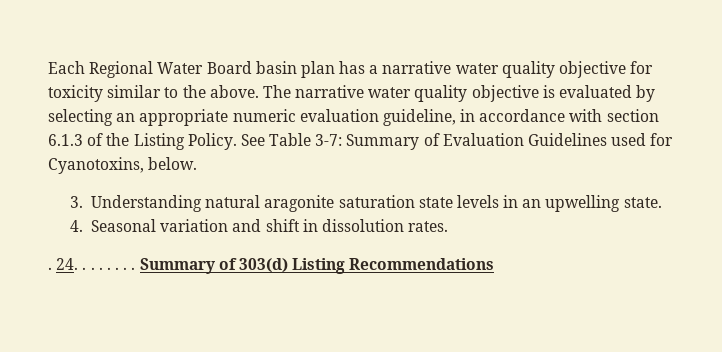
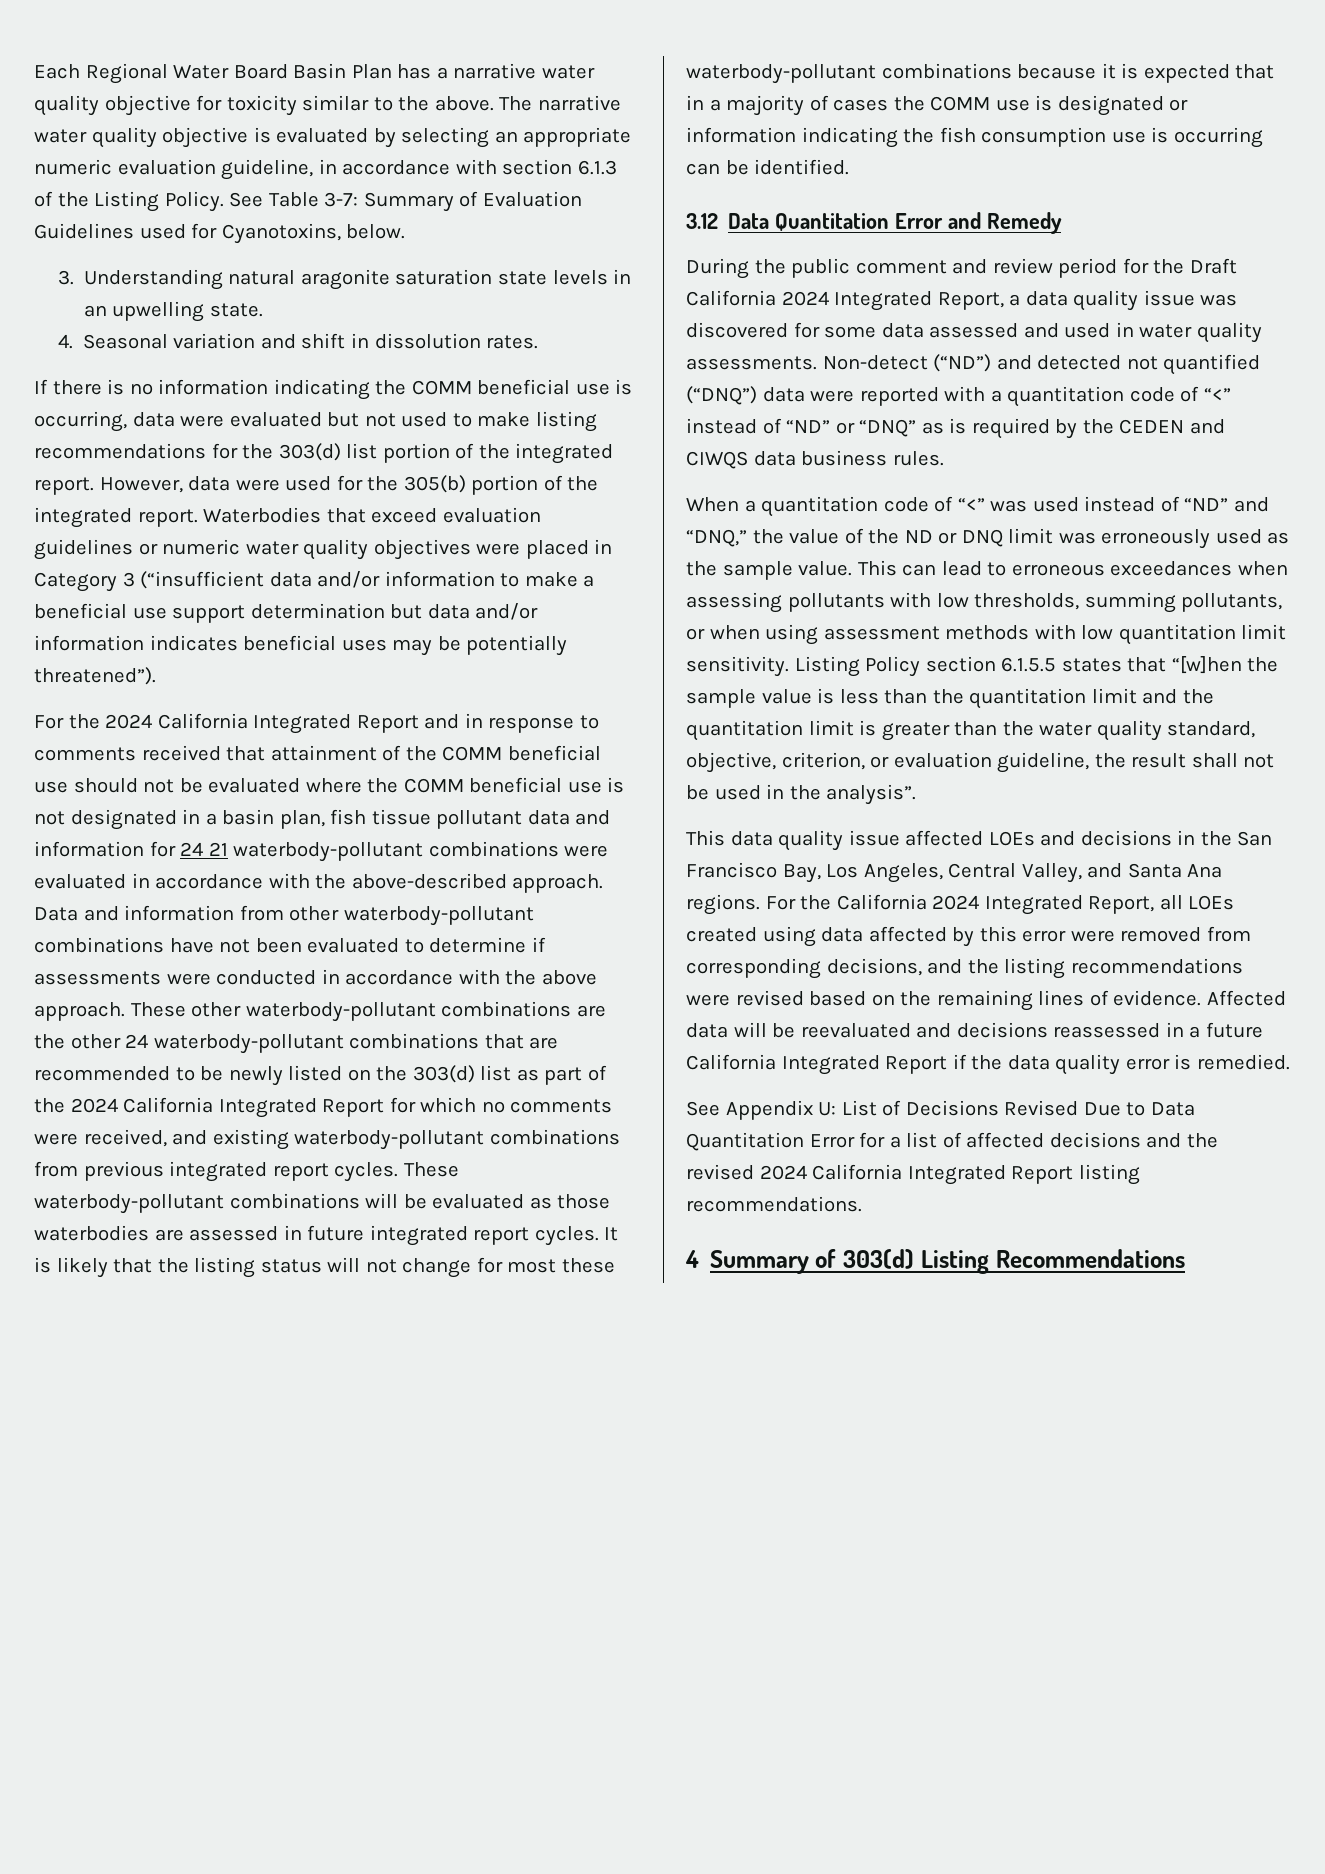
- Each Regional Water Board basin plan has a narrative water quality objective for toxicity similar to the above.
+ Each Regional Water Board Basin Plan has a narrative water quality objective for toxicity similar to the above.
- . 24. . . . . . . . Summary of 303(d) Listing Recommendations
+ If there is no information indicating the COMM beneficial use is occurring, data were evaluated but not used to make listing recommendations for the 303(d) list portion of the integrated report. However, data were used for the 305(b) portion of the integrated report. Waterbodies that exceed evaluation guidelines or numeric water quality objectives were placed in Category 3 (“insufficient data and/or information to make a beneficial use support determination but data and/or information indicates beneficial uses may be potentially threatened”).
+ For the 2024 California Integrated Report and in response to comments received that attainment of the COMM beneficial use should not be evaluated where the COMM beneficial use is not designated in a basin plan, fish tissue pollutant data and information for 24 21 waterbody-pollutant combinations were evaluated in accordance with the above-described approach. Data and information from other waterbody-pollutant combinations have not been evaluated to determine if assessments were conducted in accordance with the above approach. These other waterbody-pollutant combinations are the other 24 waterbody-pollutant combinations that are recommended to be newly listed on the 303(d) list as part of the 2024 California Integrated Report for which no comments were received, and existing waterbody-pollutant combinations from previous integrated report cycles. These waterbody-pollutant combinations will be evaluated as those waterbodies are assessed in future integrated report cycles. It is likely that the listing status will not change for most these waterbody-pollutant combinations because it is expected that in a majority of cases the COMM use is designated or information indicating the fish consumption use is occurring can be identified.
+ 3.12 Data Quantitation Error and Remedy
+ During the public comment and review period for the Draft California 2024 Integrated Report, a data quality issue was discovered for some data assessed and used in water quality assessments. Non-detect (“ND”) and detected not quantified (“DNQ”) data were reported with a quantitation code of “<” instead of “ND” or “DNQ” as is required by the CEDEN and CIWQS data business rules.
+ When a quantitation code of “<” was used instead of “ND” and “DNQ,” the value of the ND or DNQ limit was erroneously used as the sample value. This can lead to erroneous exceedances when assessing pollutants with low thresholds, summing pollutants, or when using assessment methods with low quantitation limit sensitivity. Listing Policy section 6.1.5.5 states that “[w]hen the sample value is less than the quantitation limit and the quantitation limit is greater than the water quality standard, objective, criterion, or evaluation guideline, the result shall not be used in the analysis”.
+ This data quality issue affected LOEs and decisions in the San Francisco Bay, Los Angeles, Central Valley, and Santa Ana regions. For the California 2024 Integrated Report, all LOEs created using data affected by this error were removed from corresponding decisions, and the listing recommendations were revised based on the remaining lines of evidence. Affected data will be reevaluated and decisions reassessed in a future California Integrated Report if the data quality error is remedied.
+ See Appendix U: List of Decisions Revised Due to Data Quantitation Error for a list of affected decisions and the revised 2024 California Integrated Report listing recommendations.
+ 4 Summary of 303(d) Listing Recommendations

